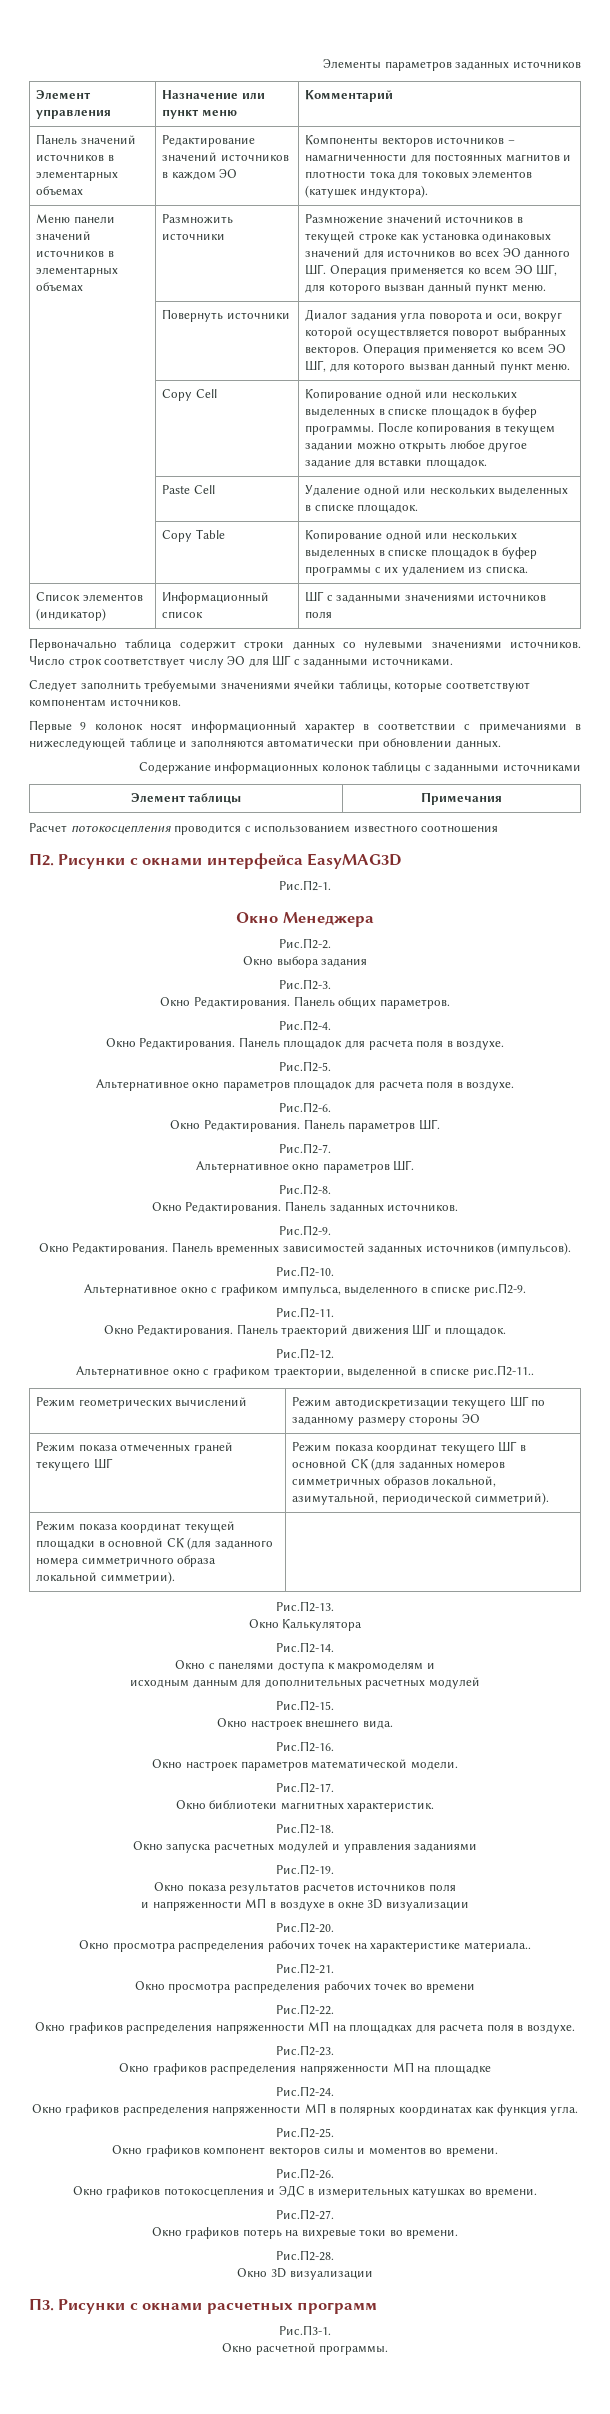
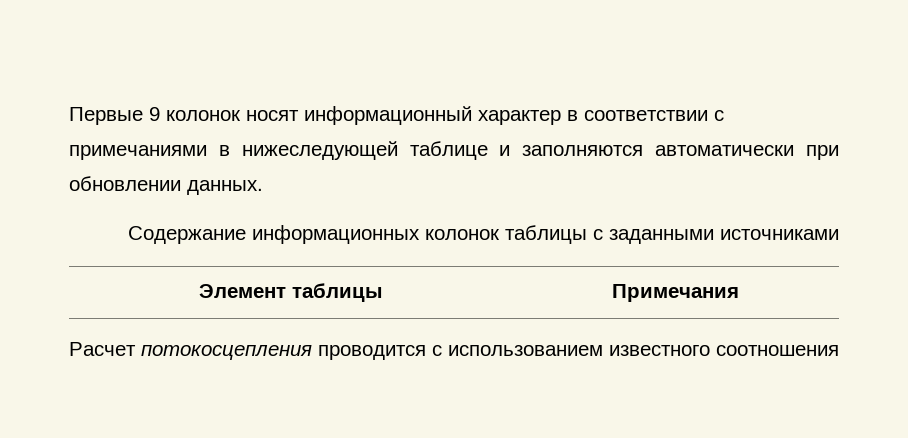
- Элементы параметров заданных источников
- Элемент управления | Назначение или пункт меню | Комментарий
- Панель значений источников в элементарных объемах | Редактирование значений источников в каждом ЭО | Компоненты векторов источников – намагниченности для постоянных магнитов и плотности тока для токовых элементов (катушек индуктора).
- Меню панели значений источников в элементарных объемах | Размножить источники | Размножение значений источников в текущей строке как установка одинаковых значений для источников во всех ЭО данного ШГ. Операция применяется ко всем ЭО ШГ, для которого вызван данный пункт меню.
- | Повернуть источники | Диалог задания угла поворота и оси, вокруг которой осуществляется поворот выбранных векторов. Операция применяется ко всем ЭО ШГ, для которого вызван данный пункт меню.
- | Copy Cell | Копирование одной или нескольких выделенных в списке площадок в буфер программы. После копирования в текущем задании можно открыть любое другое задание для вставки площадок.
- | Paste Cell | Удаление одной или нескольких выделенных в списке площадок.
- | Copy Table | Копирование одной или нескольких выделенных в списке площадок в буфер программы с их удалением из списка.
- Список элементов (индикатор) | Информационный список | ШГ с заданными значениями источников поля
- Первоначально таблица содержит строки данных со нулевыми значениями источников. Число строк соответствует числу ЭО для ШГ с заданными источниками.
- Следует заполнить требуемыми значениями ячейки таблицы, которые соответствуют компонентам источников.
- П2. Рисунки с окнами интерфейса EasyMAG3D
- Рис.П2-1.
- Окно Менеджера
- Рис.П2-2.
- Окно выбора задания
- Рис.П2-3.
- Окно Редактирования. Панель общих параметров.
- Рис.П2-4.
- Окно Редактирования. Панель площадок для расчета поля в воздухе.
- Рис.П2-5.
- Альтернативное окно параметров площадок для расчета поля в воздухе.
- Рис.П2-6.
- Окно Редактирования. Панель параметров ШГ.
- Рис.П2-7.
- Альтернативное окно параметров ШГ.
- Рис.П2-8.
- Окно Редактирования. Панель заданных источников.
- Рис.П2-9.
- Окно Редактирования. Панель временных зависимостей заданных источников (импульсов).
- Рис.П2-10.
- Альтернативное окно с графиком импульса, выделенного в списке рис.П2-9.
- Рис.П2-11.
- Окно Редактирования. Панель траекторий движения ШГ и площадок.
- Рис.П2-12.
- Альтернативное окно с графиком траектории, выделенной в списке рис.П2-11..
- Режим геометрических вычислений | Режим автодискретизации текущего ШГ по заданному размеру стороны ЭО
- Режим показа отмеченных граней текущего ШГ | Режим показа координат текущего ШГ в основной СК (для заданных номеров симметричных образов локальной, азимутальной, периодической симметрий).
- Режим показа координат текущей площадки в основной СК (для заданного номера симметричного образа локальной симметрии). |
- Рис.П2-13.
- Окно Калькулятора
- Рис.П2-14.
- Окно с панелями доступа к макромоделям и
- исходным данным для дополнительных расчетных модулей
- Рис.П2-15.
- Окно настроек внешнего вида.
- Рис.П2-16.
- Окно настроек параметров математической модели.
- Рис.П2-17.
- Окно библиотеки магнитных характеристик.
- Рис.П2-18.
- Окно запуска расчетных модулей и управления заданиями
- Рис.П2-19.
- Окно показа результатов расчетов источников поля
- и напряженности МП в воздухе в окне 3D визуализации
- Рис.П2-20.
- Окно просмотра распределения рабочих точек на характеристике материала..
- Рис.П2-21.
- Окно просмотра распределения рабочих точек во времени
- Рис.П2-22.
- Окно графиков распределения напряженности МП на площадках для расчета поля в воздухе.
- Рис.П2-23.
- Окно графиков распределения напряженности МП на площадке
- Рис.П2-24.
- Окно графиков распределения напряженности МП в полярных координатах как функция угла.
- Рис.П2-25.
- Окно графиков компонент векторов силы и моментов во времени.
- Рис.П2-26.
- Окно графиков потокосцепления и ЭДС в измерительных катушках во времени.
- Рис.П2-27.
- Окно графиков потерь на вихревые токи во времени.
- Рис.П2-28.
- Окно 3D визуализации
- П3. Рисунки с окнами расчетных программ
- Рис.П3-1.
- Окно расчетной программы.

